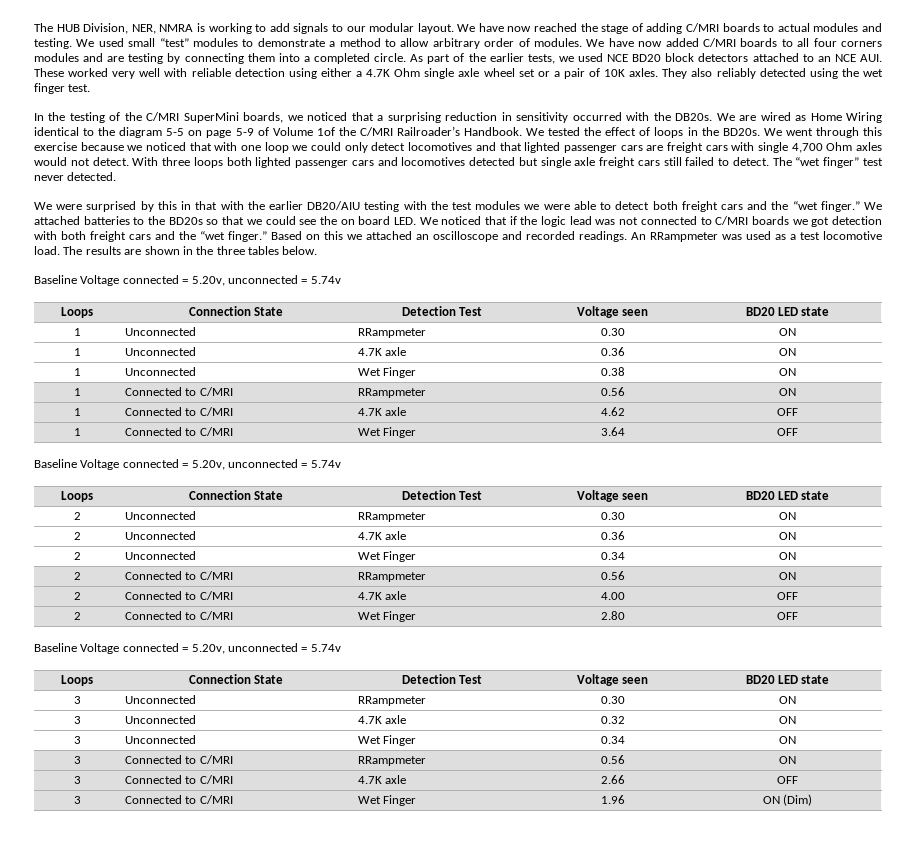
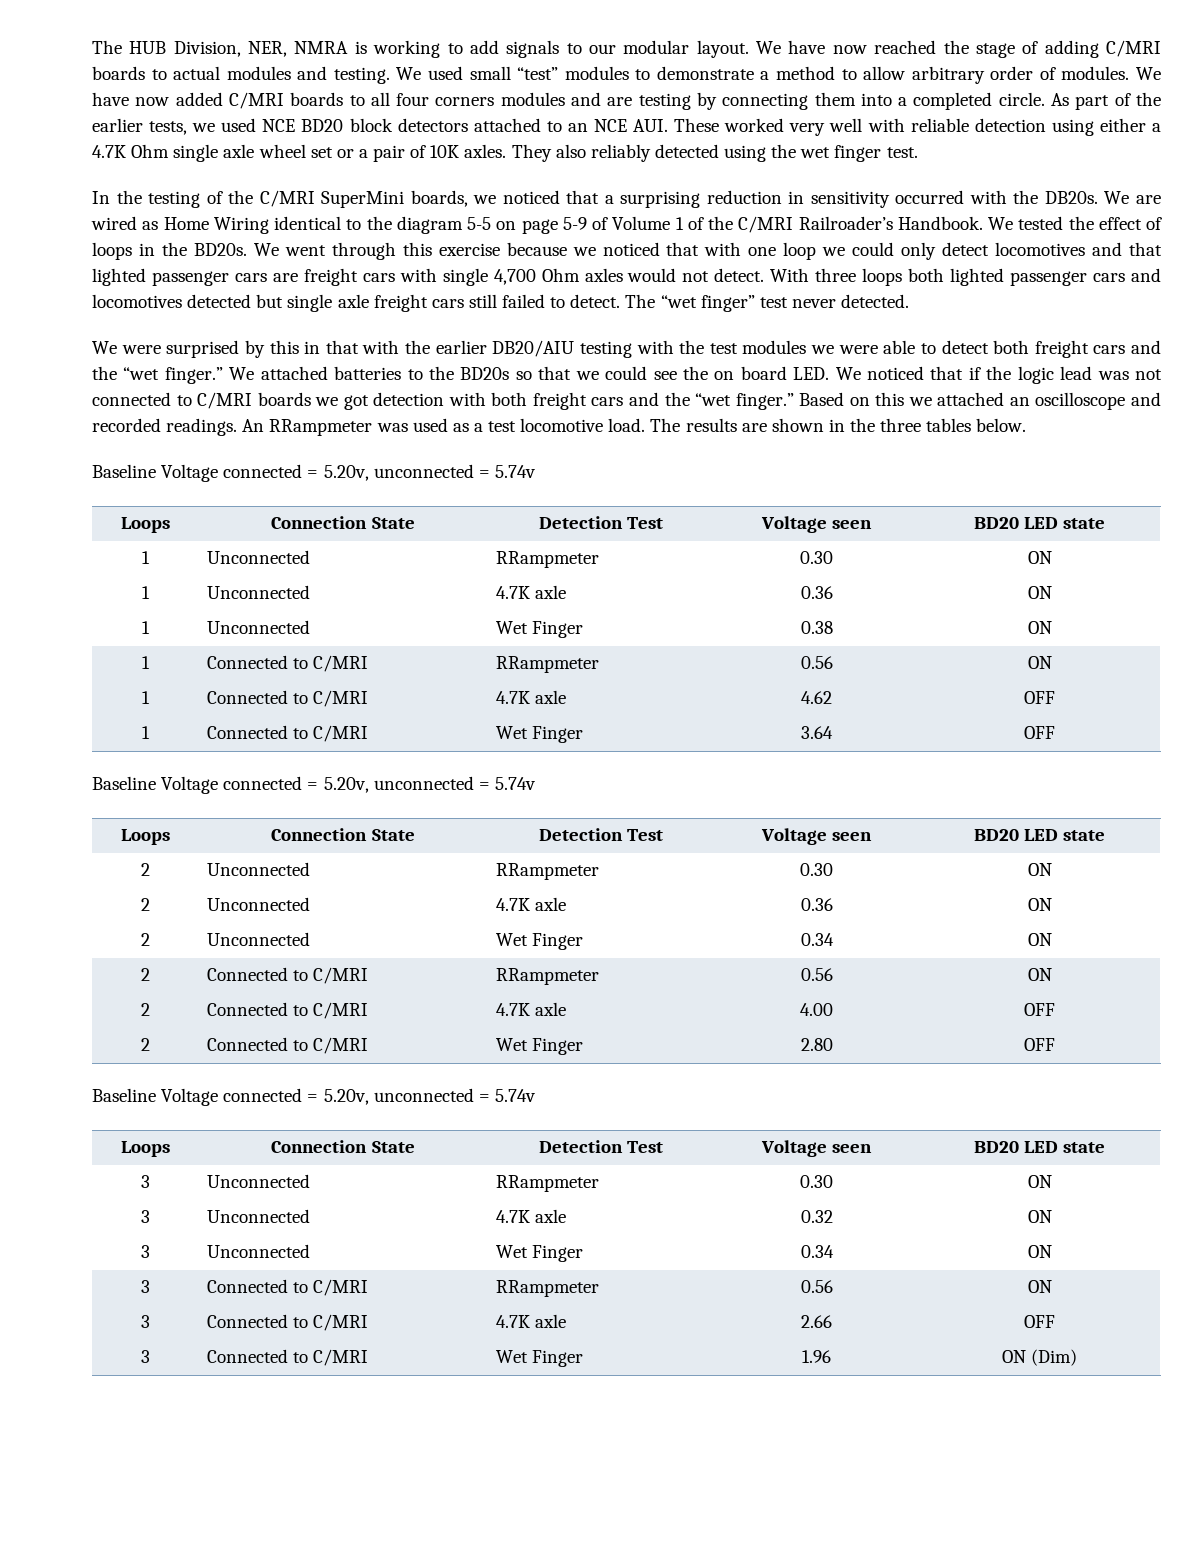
- We are wired as Home Wiring identical to the diagram 5-5 on page 5-9 of Volume 1of the C/MRI Railroader’s Handbook.
+ We are wired as Home Wiring identical to the diagram 5-5 on page 5-9 of Volume 1 of the C/MRI Railroader’s Handbook.

